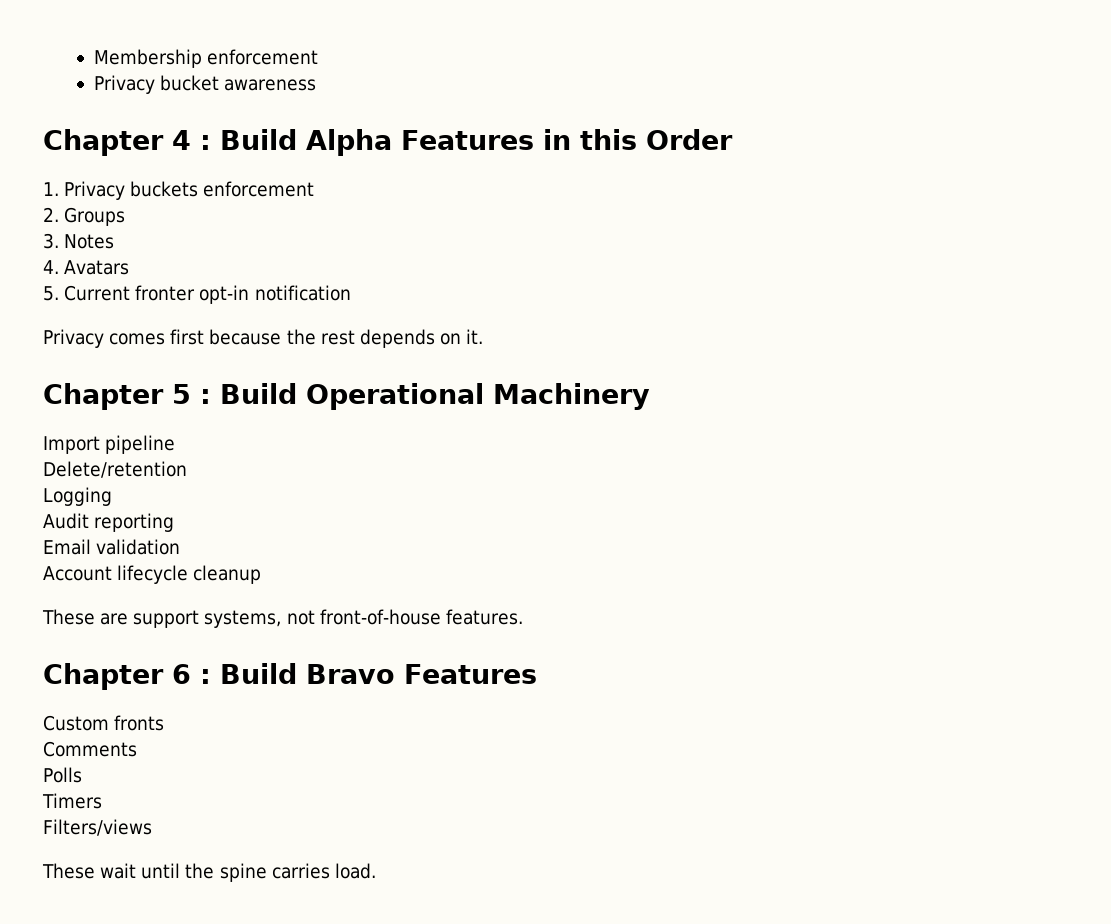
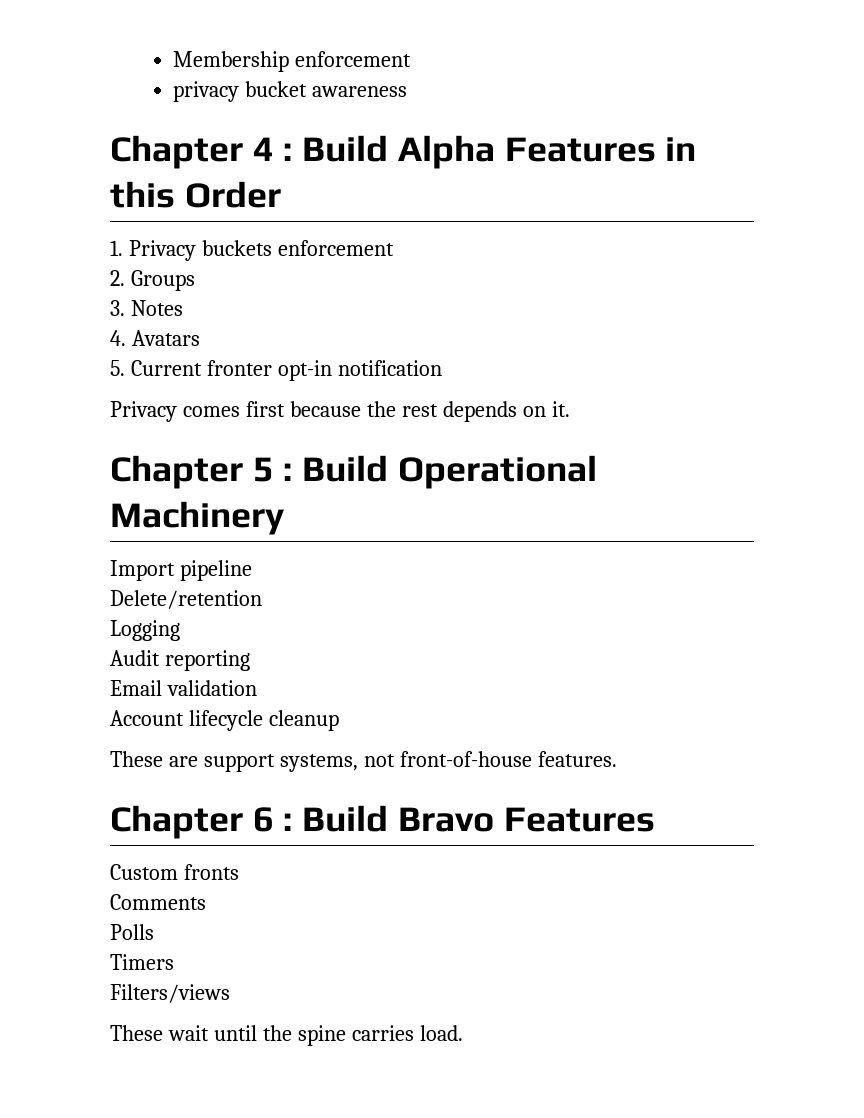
- Privacy bucket awareness
+ privacy bucket awareness

